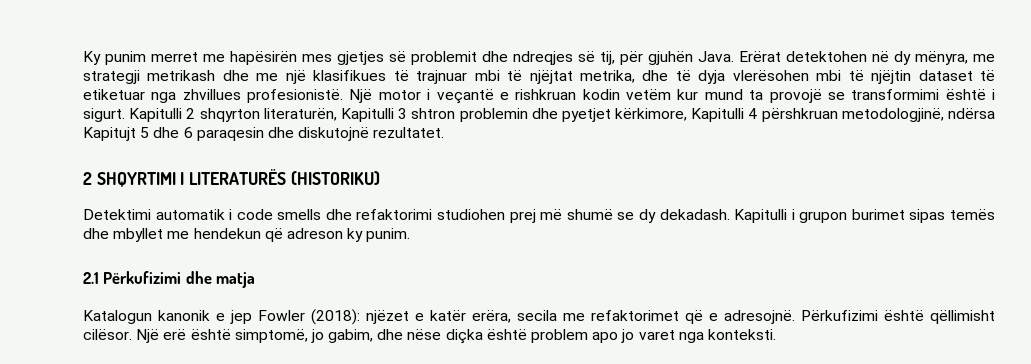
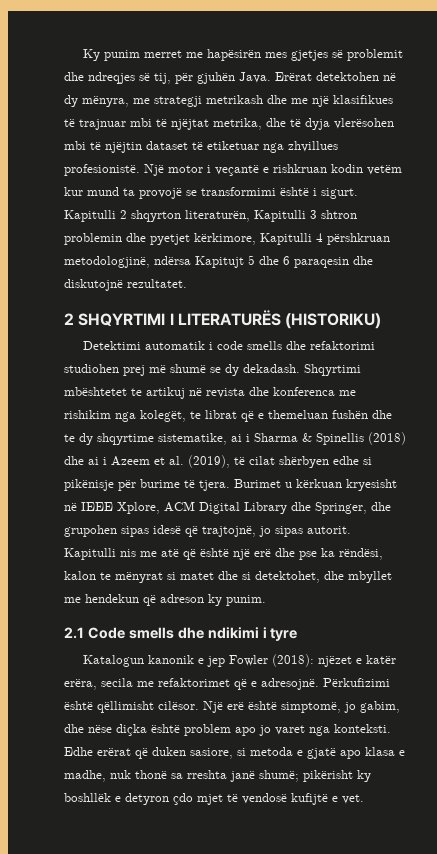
- Kapitulli i grupon burimet sipas temës dhe mbyllet me hendekun që adreson ky punim.
+ Shqyrtimi mbështetet te artikuj në revista dhe konferenca me rishikim nga kolegët, te librat që e themeluan fushën dhe te dy shqyrtime sistematike, ai i Sharma & Spinellis (2018) dhe ai i Azeem et al. (2019), të cilat shërbyen edhe si pikënisje për burime të tjera. Burimet u kërkuan kryesisht në IEEE Xplore, ACM Digital Library dhe Springer, dhe grupohen sipas idesë që trajtojnë, jo sipas autorit. Kapitulli nis me atë që është një erë dhe pse ka rëndësi, kalon te mënyrat si matet dhe si detektohet, dhe mbyllet me hendekun që adreson ky punim.
- 2.1 Përkufizimi dhe matja
+ 2.1 Code smells dhe ndikimi i tyre
+ Edhe erërat që duken sasiore, si metoda e gjatë apo klasa e madhe, nuk thonë sa rreshta janë shumë; pikërisht ky boshllëk e detyron çdo mjet të vendosë kufijtë e vet.

